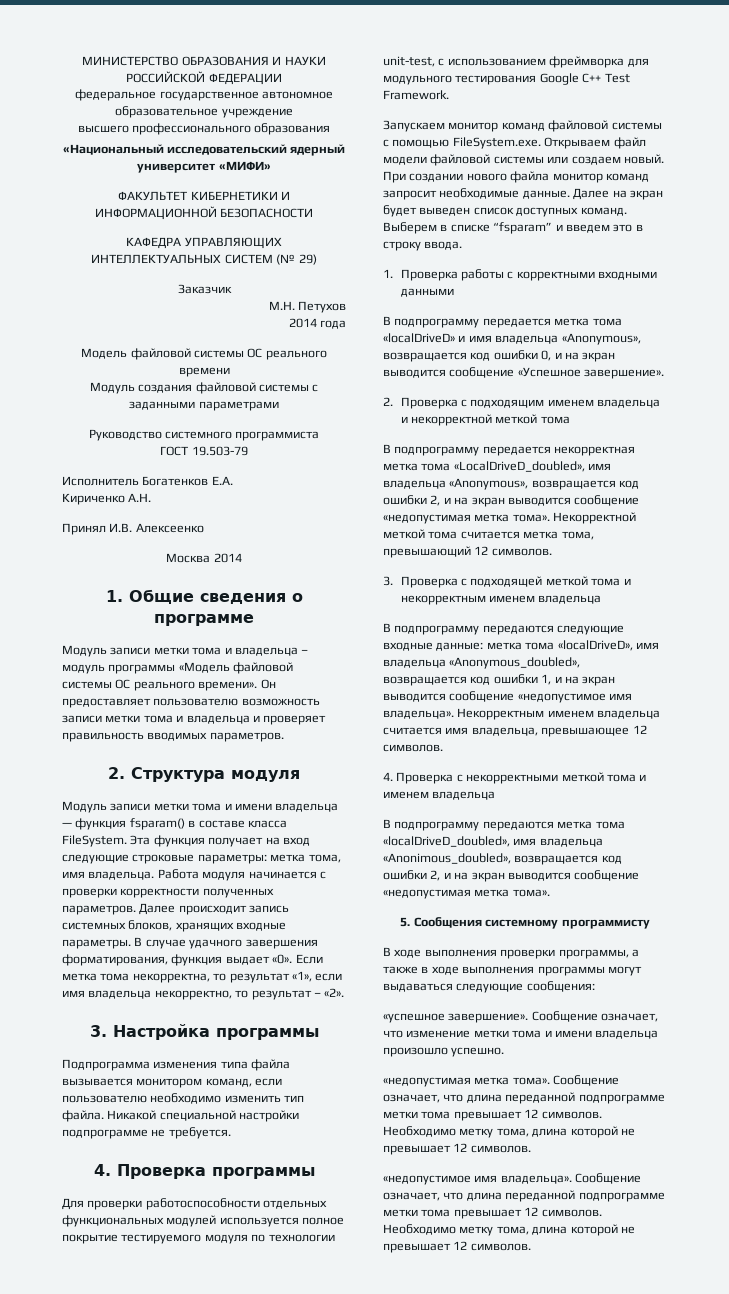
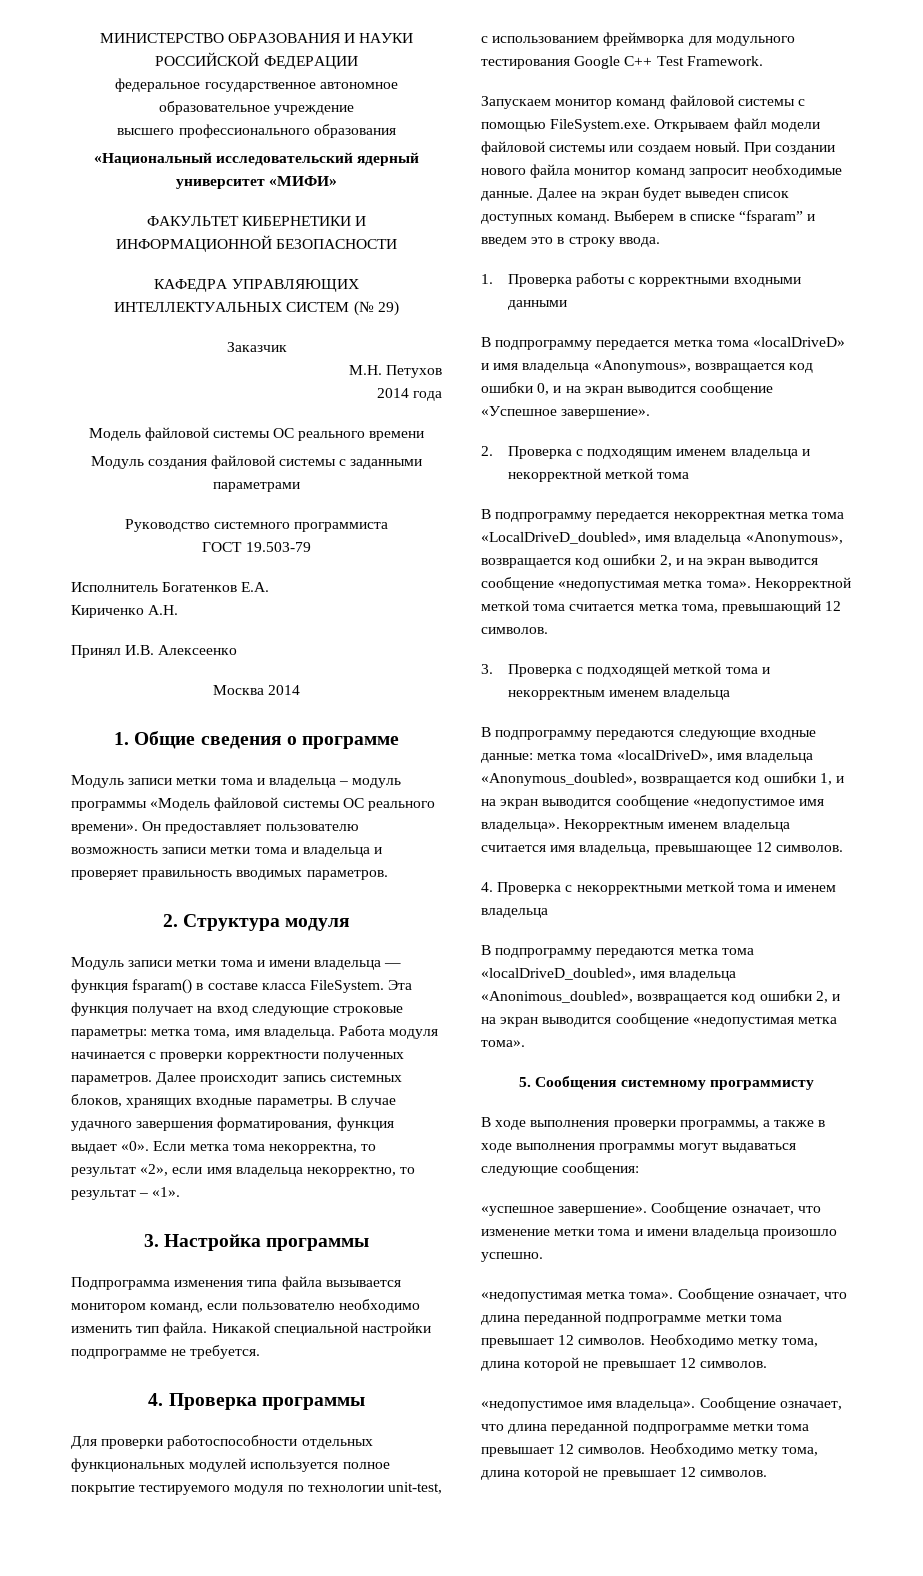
- Если метка тома некорректна, то результат «1», если имя владельца некорректно, то результат – «2».
+ Если метка тома некорректна, то результат «2», если имя владельца некорректно, то результат – «1».

